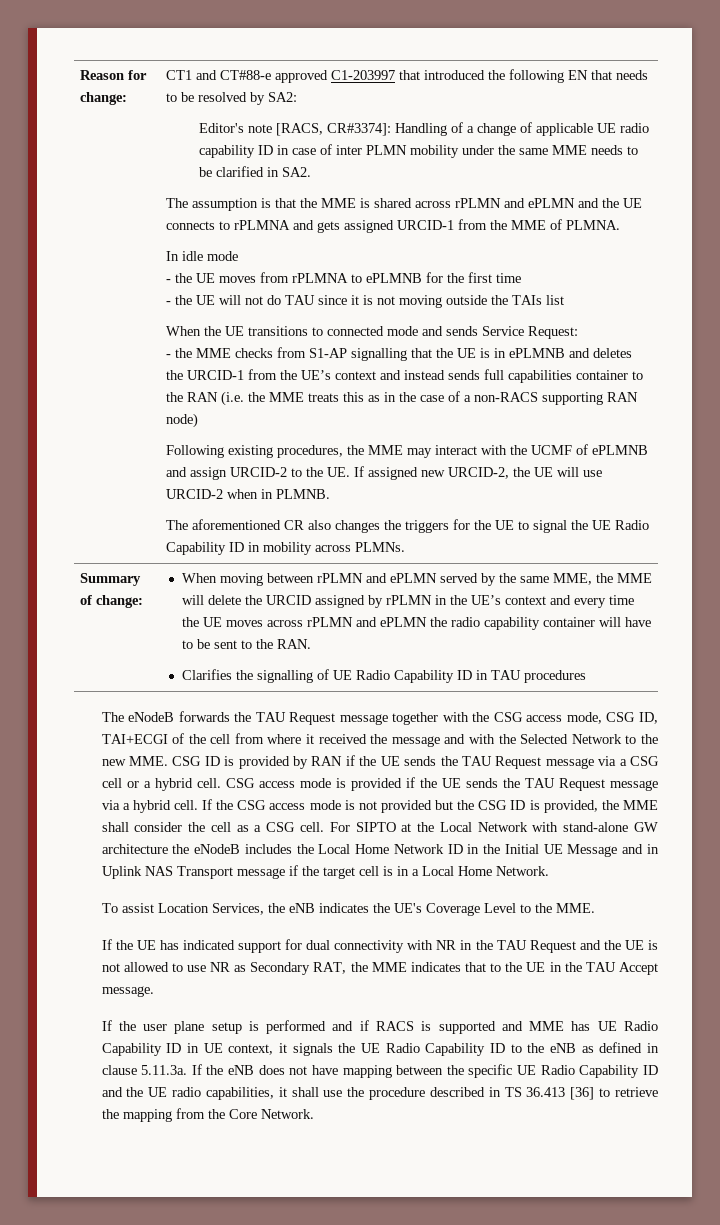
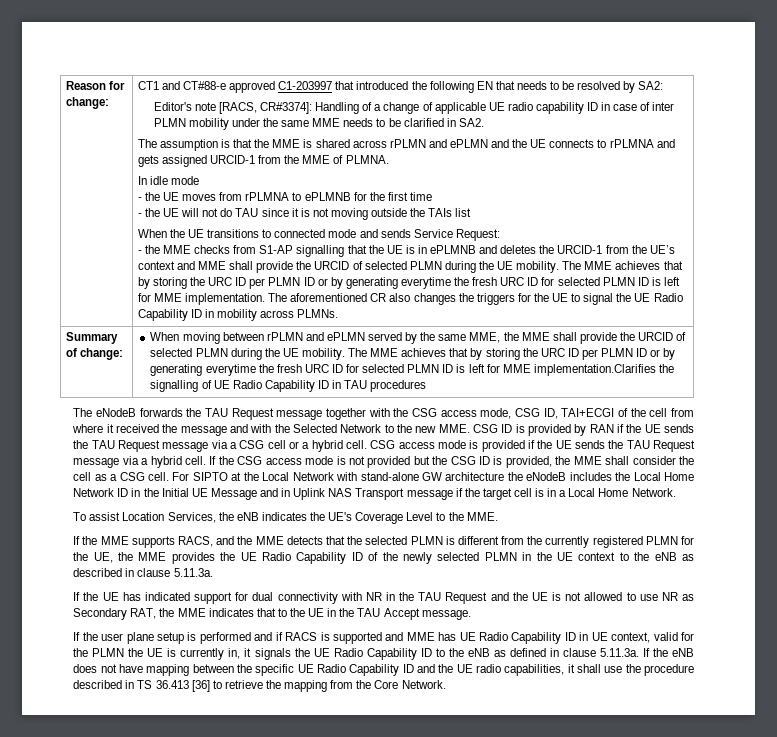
- - the MME checks from S1-AP signalling that the UE is in ePLMNB and deletes the URCID-1 from the UE’s context and instead sends full capabilities container to the RAN (i.e. the MME treats this as in the case of a non-RACS supporting RAN node)
- Following existing procedures, the MME may interact with the UCMF of ePLMNB and assign URCID-2 to the UE. If assigned new URCID-2, the UE will use URCID-2 when in PLMNB.
- The aforementioned CR also changes the triggers for the UE to signal the UE Radio Capability ID in mobility across PLMNs.
+ - the MME checks from S1-AP signalling that the UE is in ePLMNB and deletes the URCID-1 from the UE’s context and MME shall provide the URCID of selected PLMN during the UE mobility. The MME achieves that by storing the URC ID per PLMN ID or by generating everytime the fresh URC ID for selected PLMN ID is left for MME implementation. The aforementioned CR also changes the triggers for the UE to signal the UE Radio Capability ID in mobility across PLMNs.
- When moving between rPLMN and ePLMN served by the same MME, the MME will delete the URCID assigned by rPLMN in the UE’s context and every time the UE moves across rPLMN and ePLMN the radio capability container will have to be sent to the RAN.
- Clarifies the signalling of UE Radio Capability ID in TAU procedures
+ When moving between rPLMN and ePLMN served by the same MME, the MME shall provide the URCID of selected PLMN during the UE mobility. The MME achieves that by storing the URC ID per PLMN ID or by generating everytime the fresh URC ID for selected PLMN ID is left for MME implementation.Clarifies the signalling of UE Radio Capability ID in TAU procedures
+ If the MME supports RACS, and the MME detects that the selected PLMN is different from the currently registered PLMN for the UE, the MME provides the UE Radio Capability ID of the newly selected PLMN in the UE context to the eNB as described in clause 5.11.3a.
- If the user plane setup is performed and if RACS is supported and MME has UE Radio Capability ID in UE context, it signals the UE Radio Capability ID to the eNB as defined in clause 5.11.3a. If the eNB does not have mapping between the specific UE Radio Capability ID and the UE radio capabilities, it shall use the procedure described in TS 36.413 [36] to retrieve the mapping from the Core Network.
+ If the user plane setup is performed and if RACS is supported and MME has UE Radio Capability ID in UE context, valid for the PLMN the UE is currently in, it signals the UE Radio Capability ID to the eNB as defined in clause 5.11.3a. If the eNB does not have mapping between the specific UE Radio Capability ID and the UE radio capabilities, it shall use the procedure described in TS 36.413 [36] to retrieve the mapping from the Core Network.

